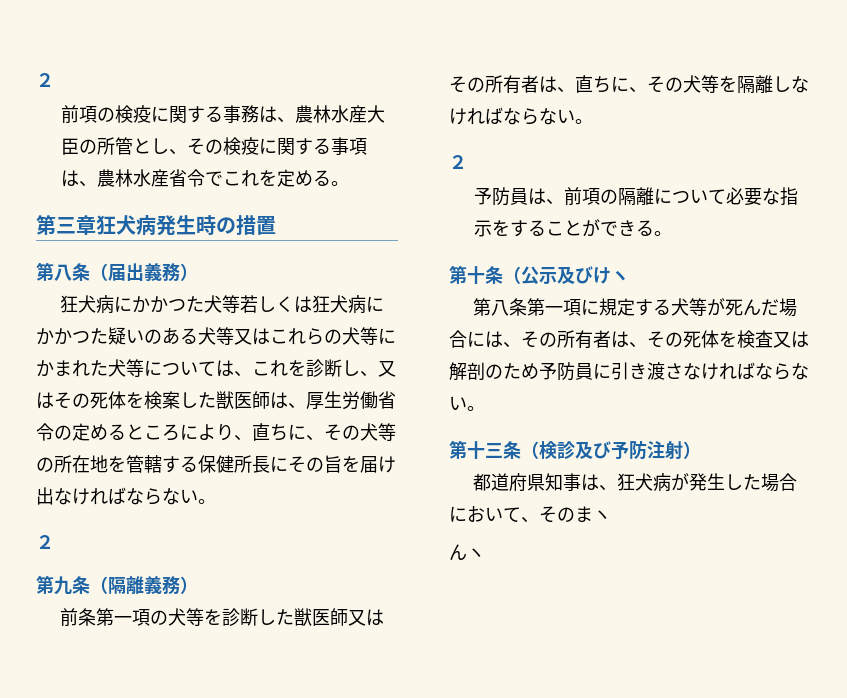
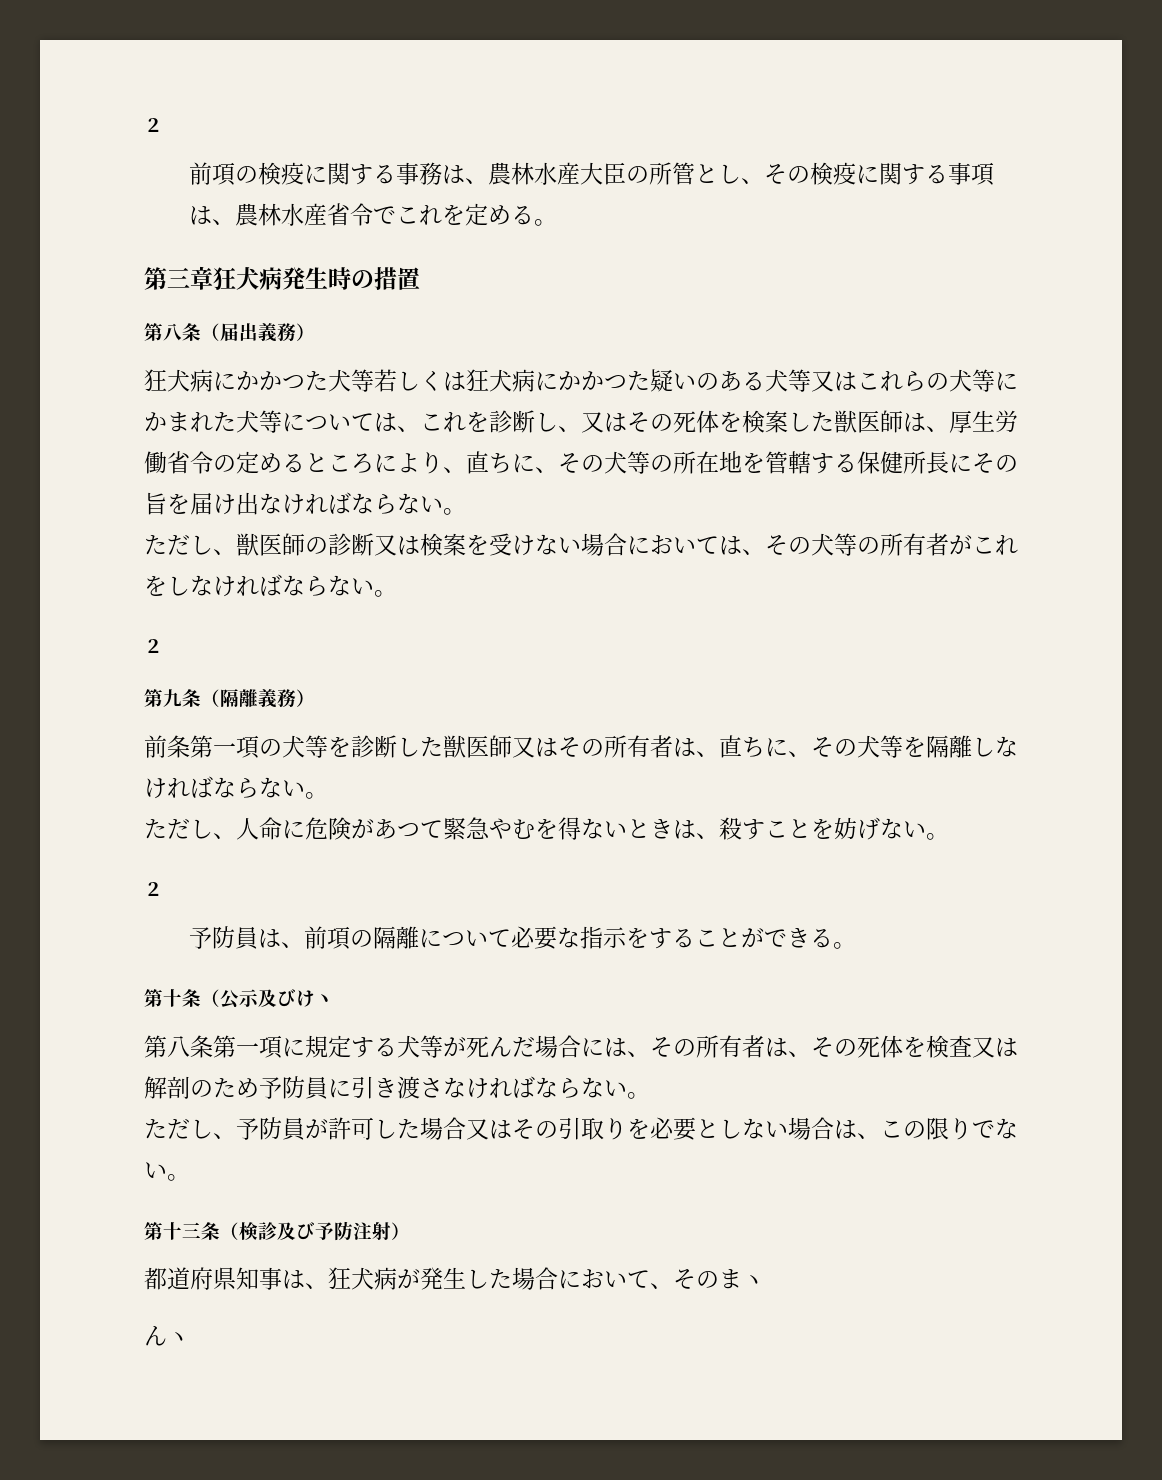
+ ただし、獣医師の診断又は検案を受けない場合においては、その犬等の所有者がこれをしなければならない。
+ ただし、人命に危険があつて緊急やむを得ないときは、殺すことを妨げない。
+ ただし、予防員が許可した場合又はその引取りを必要としない場合は、この限りでない。

